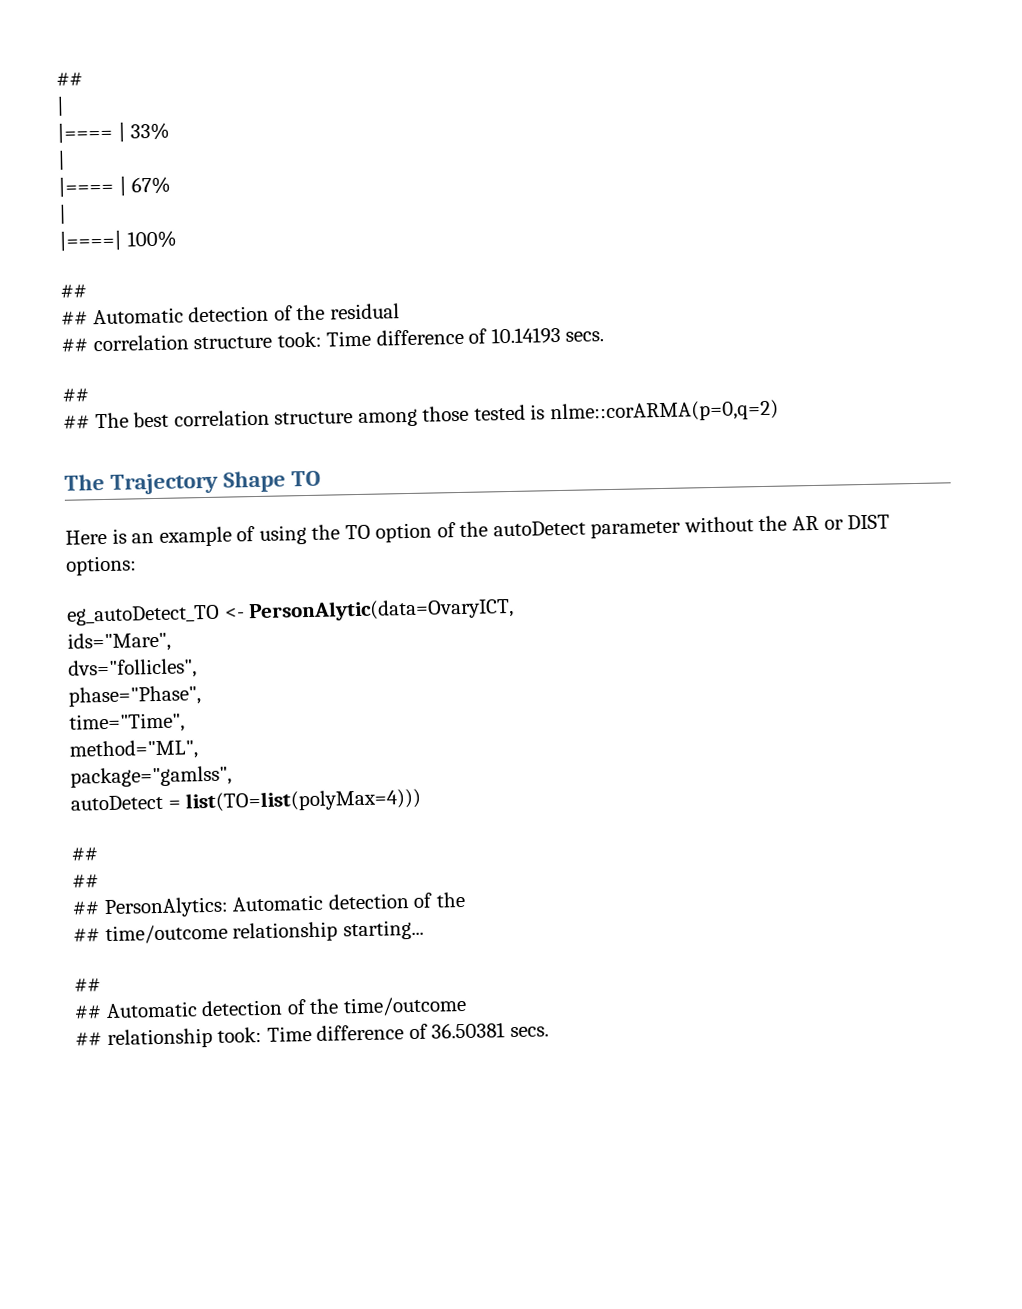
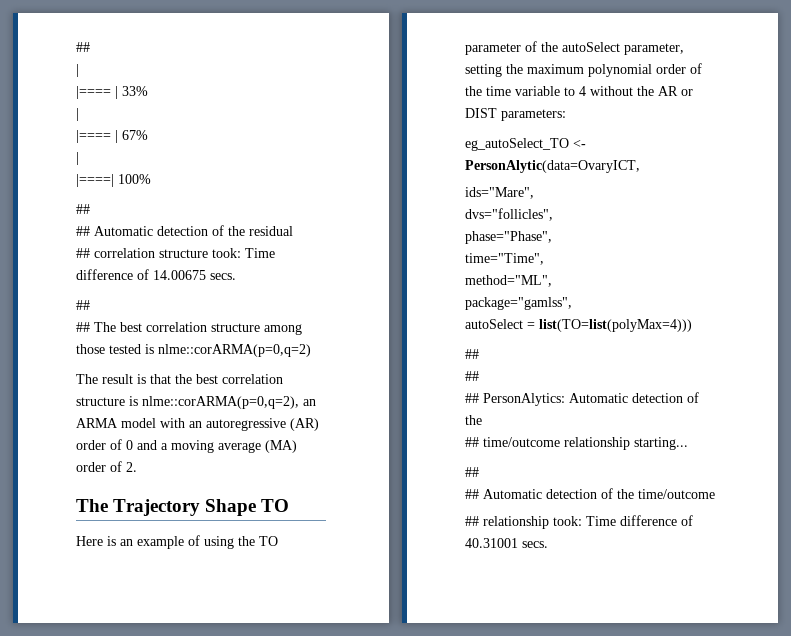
- ## correlation structure took: Time difference of 10.14193 secs.
+ ## correlation structure took: Time difference of 14.00675 secs.
+ The result is that the best correlation structure is nlme::corARMA(p=0,q=2), an ARMA model with an autoregressive (AR) order of 0 and a moving average (MA) order of 2.
- Here is an example of using the TO option of the autoDetect parameter without the AR or DIST options:
- eg_autoDetect_TO <- PersonAlytic(data=OvaryICT,
+ Here is an example of using the TO parameter of the autoSelect parameter, setting the maximum polynomial order of the time variable to 4 without the AR or DIST parameters:
+ eg_autoSelect_TO <- PersonAlytic(data=OvaryICT,
- autoDetect = list(TO=list(polyMax=4)))
+ autoSelect = list(TO=list(polyMax=4)))
- ## relationship took: Time difference of 36.50381 secs.
+ ## relationship took: Time difference of 40.31001 secs.

